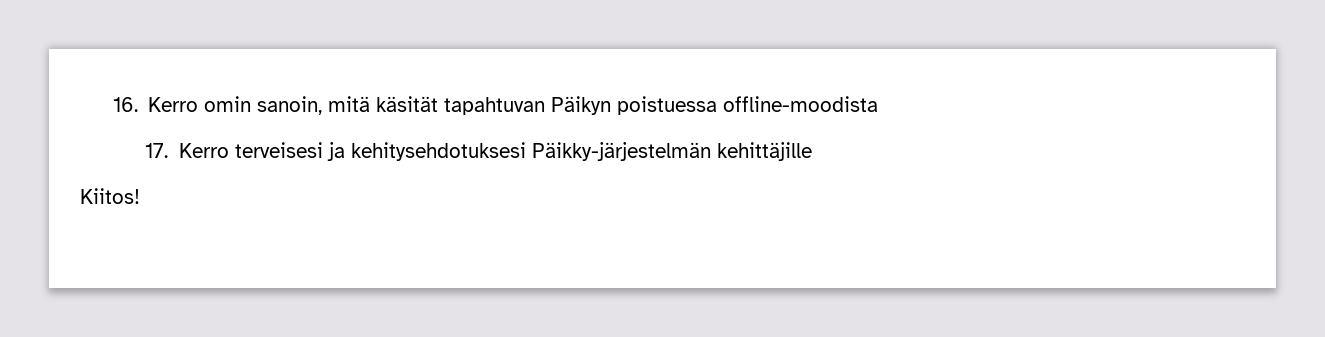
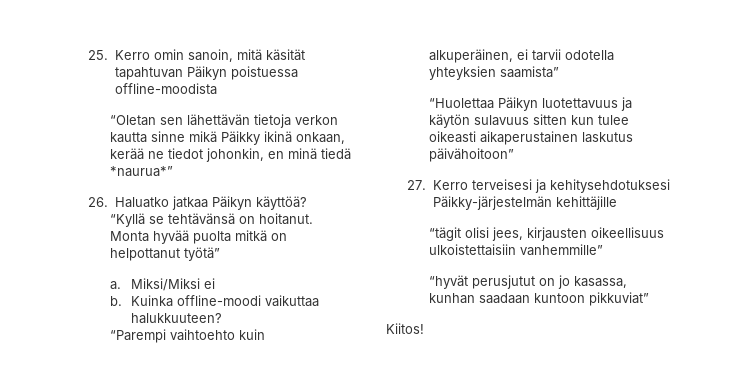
- 16. Kerro omin sanoin, mitä käsität tapahtuvan Päikyn poistuessa offline-moodista
+ 25. Kerro omin sanoin, mitä käsität tapahtuvan Päikyn poistuessa offline-moodista
- 17. Kerro terveisesi ja kehitysehdotuksesi Päikky-järjestelmän kehittäjille
+ “Oletan sen lähettävän tietoja verkon kautta sinne mikä Päikky ikinä onkaan, kerää ne tiedot johonkin, en minä tiedä *naurua*”
+ 26. Haluatko jatkaa Päikyn käyttöä?
+ “Kyllä se tehtävänsä on hoitanut. Monta hyvää puolta mitkä on helpottanut työtä”
+ a. Miksi/Miksi ei
+ b. Kuinka offline-moodi vaikuttaa halukkuuteen?
+ “Parempi vaihtoehto kuin alkuperäinen, ei tarvii odotella yhteyksien saamista”
+ “Huolettaa Päikyn luotettavuus ja käytön sulavuus sitten kun tulee oikeasti aikaperustainen laskutus päivähoitoon”
+ 27. Kerro terveisesi ja kehitysehdotuksesi Päikky-järjestelmän kehittäjille
+ “tägit olisi jees, kirjausten oikeellisuus ulkoistettaisiin vanhemmille”
+ “hyvät perusjutut on jo kasassa, kunhan saadaan kuntoon pikkuviat”

